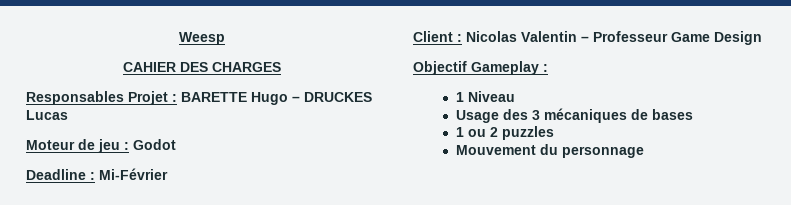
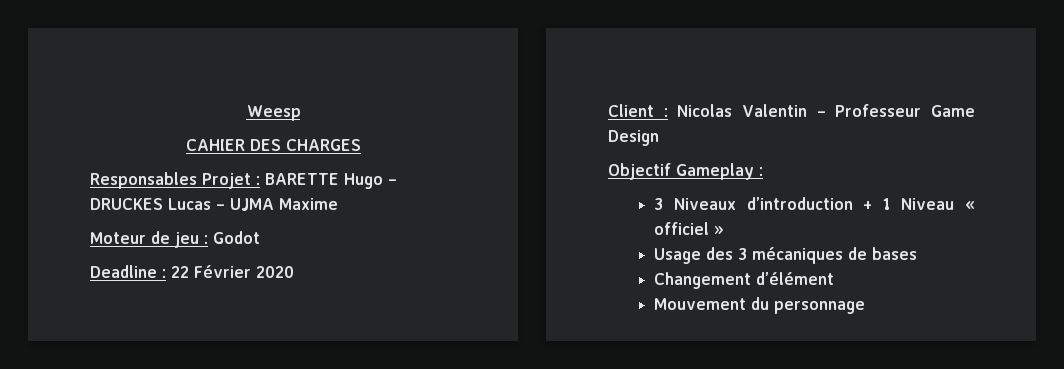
- Responsables Projet : BARETTE Hugo – DRUCKES Lucas
+ Responsables Projet : BARETTE Hugo – DRUCKES Lucas – UJMA Maxime
- Deadline : Mi-Février
+ Deadline : 22 Février 2020
- 1 Niveau
+ 3 Niveaux d’introduction + 1 Niveau « officiel »
- 1 ou 2 puzzles
+ Changement d’élément

